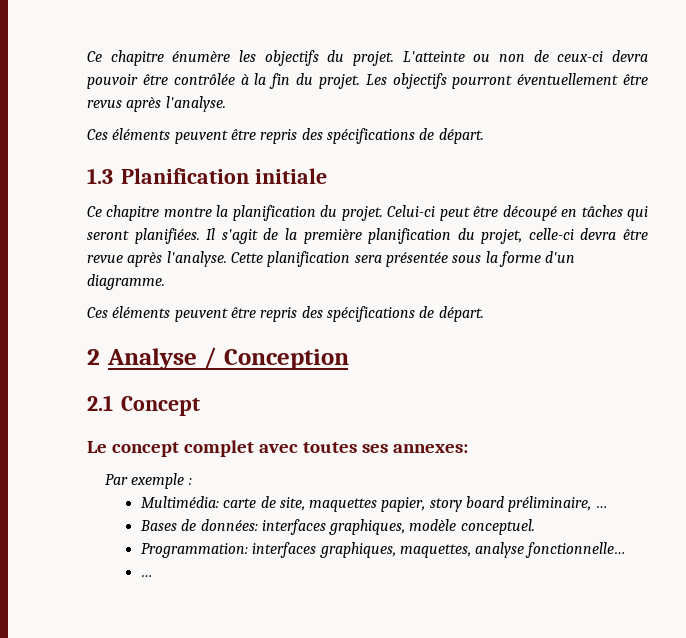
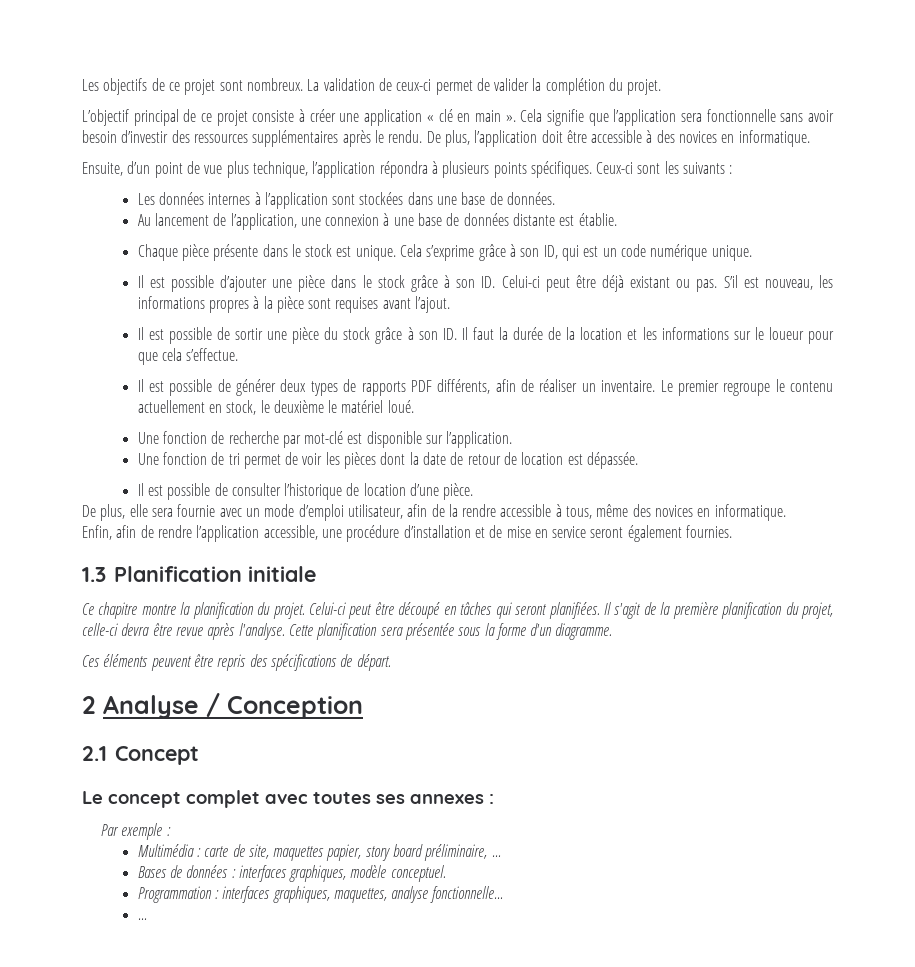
- Ce chapitre énumère les objectifs du projet. L'atteinte ou non de ceux-ci devra pouvoir être contrôlée à la fin du projet. Les objectifs pourront éventuellement être revus après l'analyse.
- Ces éléments peuvent être repris des spécifications de départ.
+ Les objectifs de ce projet sont nombreux. La validation de ceux-ci permet de valider la complétion du projet.
+ L’objectif principal de ce projet consiste à créer une application « clé en main ». Cela signifie que l’application sera fonctionnelle sans avoir besoin d’investir des ressources supplémentaires après le rendu. De plus, l’application doit être accessible à des novices en informatique.
+ Ensuite, d’un point de vue plus technique, l’application répondra à plusieurs points spécifiques. Ceux-ci sont les suivants :
+ Les données internes à l’application sont stockées dans une base de données.
+ Au lancement de l’application, une connexion à une base de données distante est établie.
+ Chaque pièce présente dans le stock est unique. Cela s’exprime grâce à son ID, qui est un code numérique unique.
+ Il est possible d’ajouter une pièce dans le stock grâce à son ID. Celui-ci peut être déjà existant ou pas. S’il est nouveau, les informations propres à la pièce sont requises avant l’ajout.
+ Il est possible de sortir une pièce du stock grâce à son ID. Il faut la durée de la location et les informations sur le loueur pour que cela s’effectue.
+ Il est possible de générer deux types de rapports PDF différents, afin de réaliser un inventaire. Le premier regroupe le contenu actuellement en stock, le deuxième le matériel loué.
+ Une fonction de recherche par mot-clé est disponible sur l’application.
+ Une fonction de tri permet de voir les pièces dont la date de retour de location est dépassée.
+ Il est possible de consulter l’historique de location d’une pièce.
+ De plus, elle sera fournie avec un mode d’emploi utilisateur, afin de la rendre accessible à tous, même des novices en informatique.
+ Enfin, afin de rendre l’application accessible, une procédure d’installation et de mise en service seront également fournies.
- Le concept complet avec toutes ses annexes:
+ Le concept complet avec toutes ses annexes :
- Multimédia: carte de site, maquettes papier, story board préliminaire, …
+ Multimédia : carte de site, maquettes papier, story board préliminaire, …
- Bases de données: interfaces graphiques, modèle conceptuel.
+ Bases de données : interfaces graphiques, modèle conceptuel.
- Programmation: interfaces graphiques, maquettes, analyse fonctionnelle…
+ Programmation : interfaces graphiques, maquettes, analyse fonctionnelle…

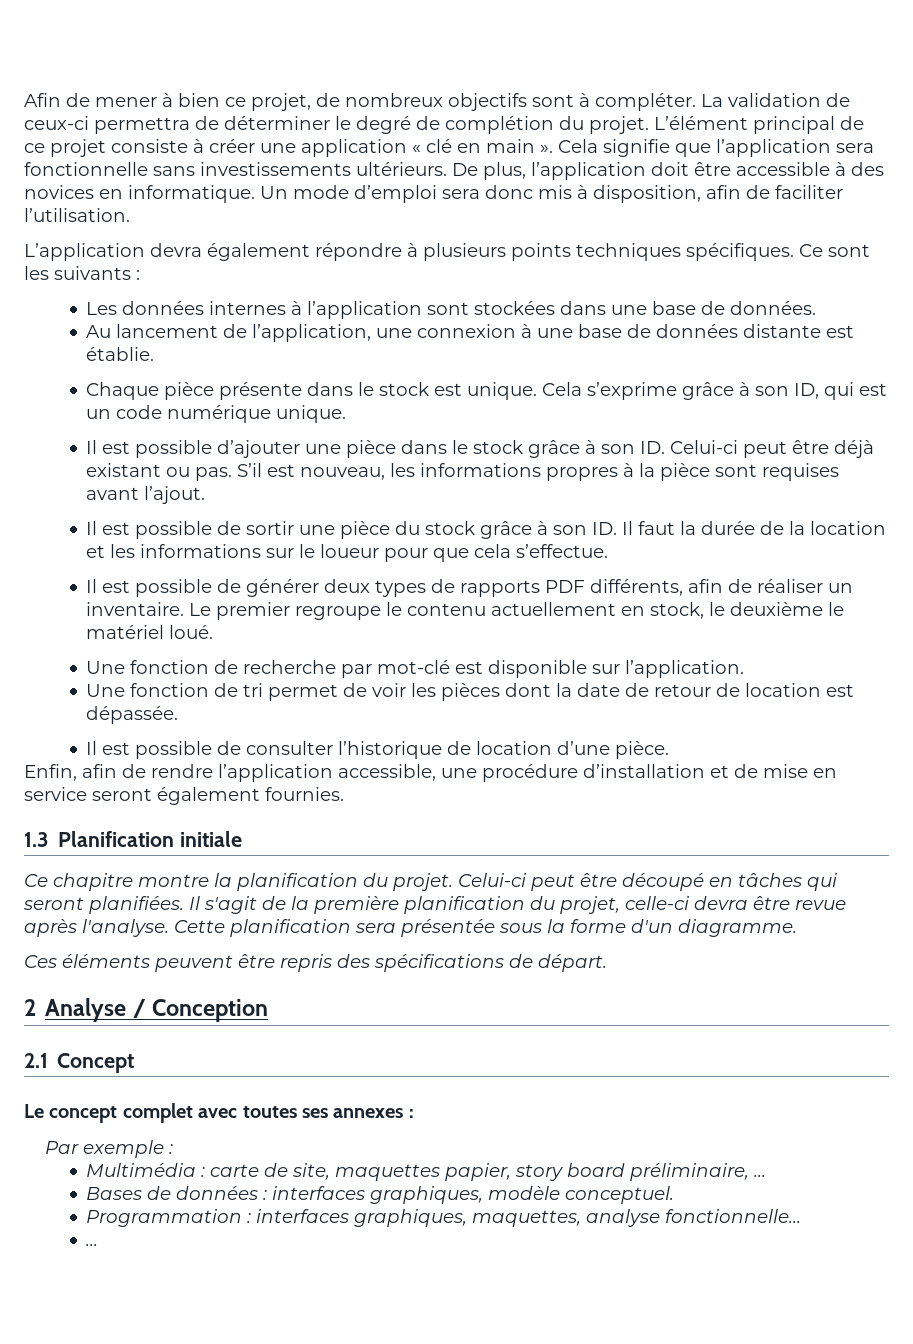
- Les objectifs de ce projet sont nombreux. La validation de ceux-ci permet de valider la complétion du projet.
- L’objectif principal de ce projet consiste à créer une application « clé en main ».
+ Afin de mener à bien ce projet, de nombreux objectifs sont à compléter. La validation de ceux-ci permettra de déterminer le degré de complétion du projet. L’élément principal de ce projet consiste à créer une application « clé en main ».
- Cela signifie que l’application sera fonctionnelle sans avoir besoin d’investir des ressources supplémentaires après le rendu.
+ Cela signifie que l’application sera fonctionnelle sans investissements ultérieurs.
- De plus, l’application doit être accessible à des novices en informatique.
- Ensuite, d’un point de vue plus technique, l’application répondra à plusieurs points spécifiques. Ceux-ci sont les suivants :
+ De plus, l’application doit être accessible à des novices en informatique. Un mode d’emploi sera donc mis à disposition, afin de faciliter l’utilisation.
+ L’application devra également répondre à plusieurs points techniques spécifiques. Ce sont les suivants :
- De plus, elle sera fournie avec un mode d’emploi utilisateur, afin de la rendre accessible à tous, même des novices en informatique.

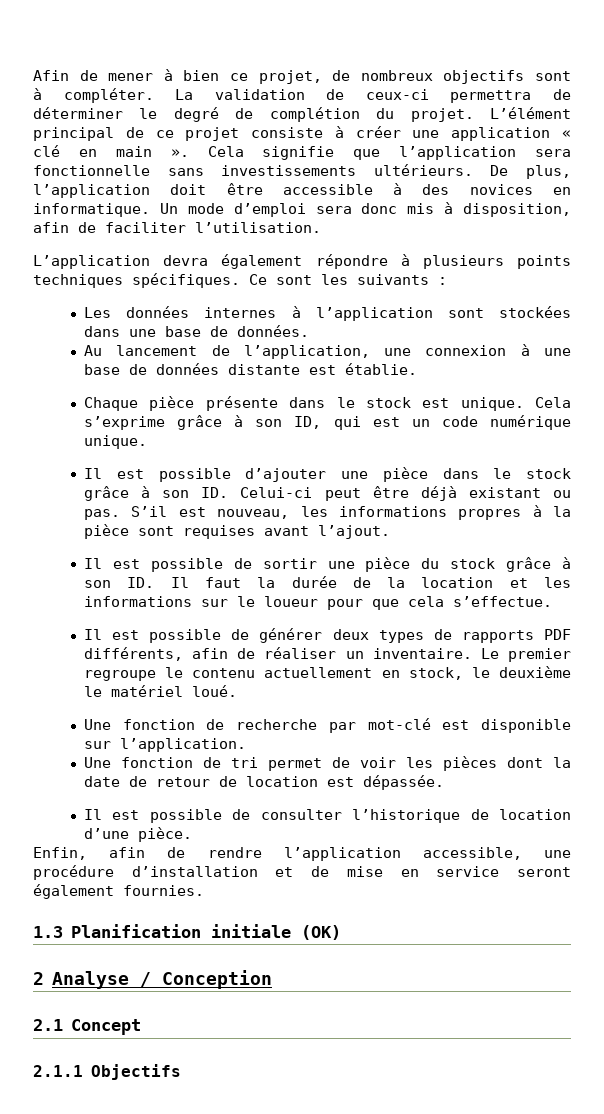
- 1.3 Planification initiale
- Ce chapitre montre la planification du projet. Celui-ci peut être découpé en tâches qui seront planifiées. Il s'agit de la première planification du projet, celle-ci devra être revue après l'analyse. Cette planification sera présentée sous la forme d'un diagramme.
- Ces éléments peuvent être repris des spécifications de départ.
+ 1.3 Planification initiale (OK)
- Le concept complet avec toutes ses annexes :
- Par exemple :
- Multimédia : carte de site, maquettes papier, story board préliminaire, …
- Bases de données : interfaces graphiques, modèle conceptuel.
- Programmation : interfaces graphiques, maquettes, analyse fonctionnelle…
- …
+ 2.1.1 Objectifs

